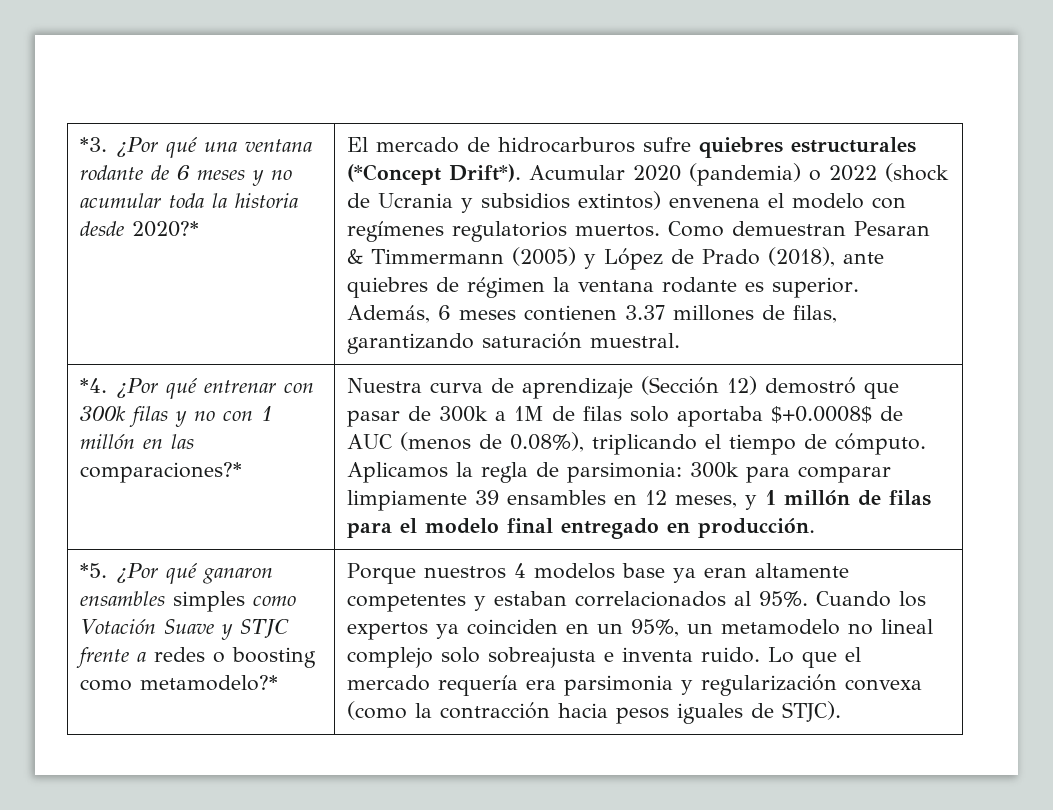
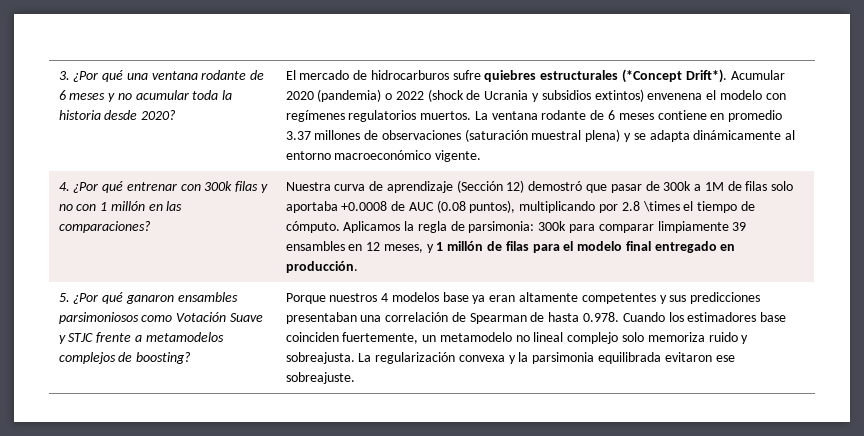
- *3. ¿Por qué una ventana rodante de 6 meses y no acumular toda la historia desde 2020?*
+ 3. ¿Por qué una ventana rodante de 6 meses y no acumular toda la historia desde 2020?
- Como demuestran Pesaran & Timmermann (2005) y López de Prado (2018), ante quiebres de régimen la ventana rodante es superior. Además, 6 meses contienen 3.37 millones de filas, garantizando saturación muestral.
- *4. ¿Por qué entrenar con 300k filas y no con 1 millón en las comparaciones?*
+ La ventana rodante de 6 meses contiene en promedio 3.37 millones de observaciones (saturación muestral plena) y se adapta dinámicamente al entorno macroeconómico vigente.
+ 4. ¿Por qué entrenar con 300k filas y no con 1 millón en las comparaciones?
- Nuestra curva de aprendizaje (Sección 12) demostró que pasar de 300k a 1M de filas solo aportaba $+0.0008$ de AUC (menos de 0.08%), triplicando el tiempo de cómputo.
+ Nuestra curva de aprendizaje (Sección 12) demostró que pasar de 300k a 1M de filas solo aportaba +0.0008 de AUC (0.08 puntos), multiplicando por 2.8 \times el tiempo de cómputo.
- *5. ¿Por qué ganaron ensambles simples como Votación Suave y STJC frente a redes o boosting como metamodelo?*
+ 5. ¿Por qué ganaron ensambles parsimoniosos como Votación Suave y STJC frente a metamodelos complejos de boosting?
- Porque nuestros 4 modelos base ya eran altamente competentes y estaban correlacionados al 95%. Cuando los expertos ya coinciden en un 95%, un metamodelo no lineal complejo solo sobreajusta e inventa ruido. Lo que el mercado requería era parsimonia y regularización convexa (como la contracción hacia pesos iguales de STJC).
+ Porque nuestros 4 modelos base ya eran altamente competentes y sus predicciones presentaban una correlación de Spearman de hasta 0.978. Cuando los estimadores base coinciden fuertemente, un metamodelo no lineal complejo solo memoriza ruido y sobreajusta. La regularización convexa y la parsimonia equilibrada evitaron ese sobreajuste.

